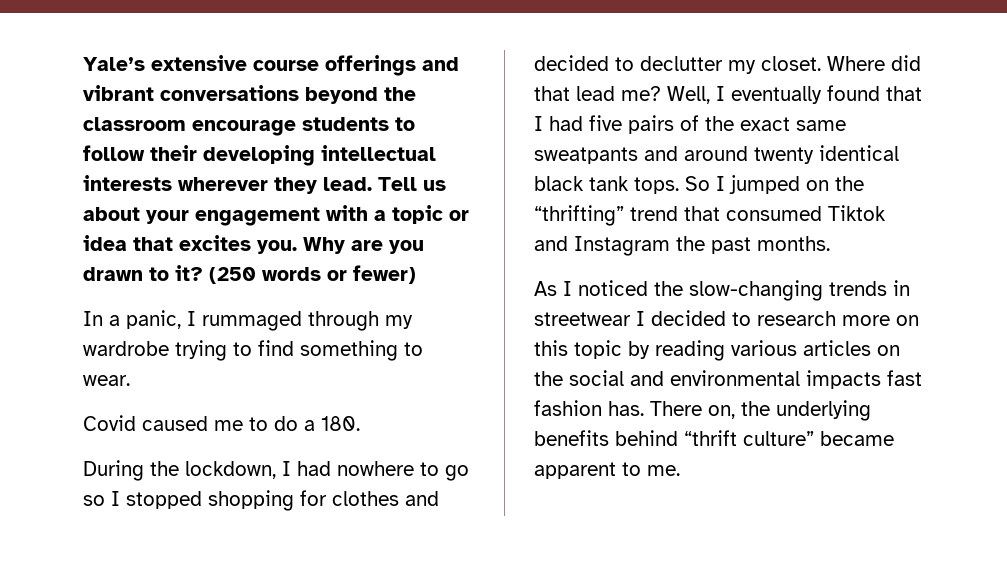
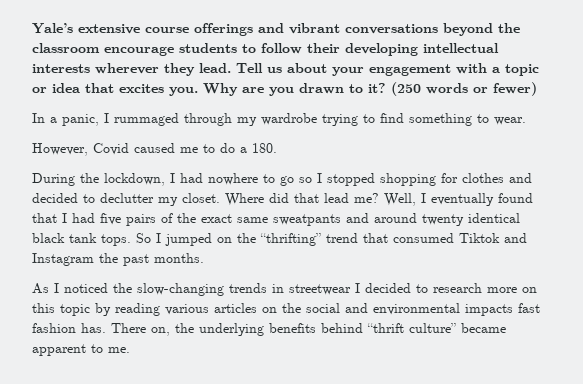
- Covid caused me to do a 180.
+ However, Covid caused me to do a 180.

